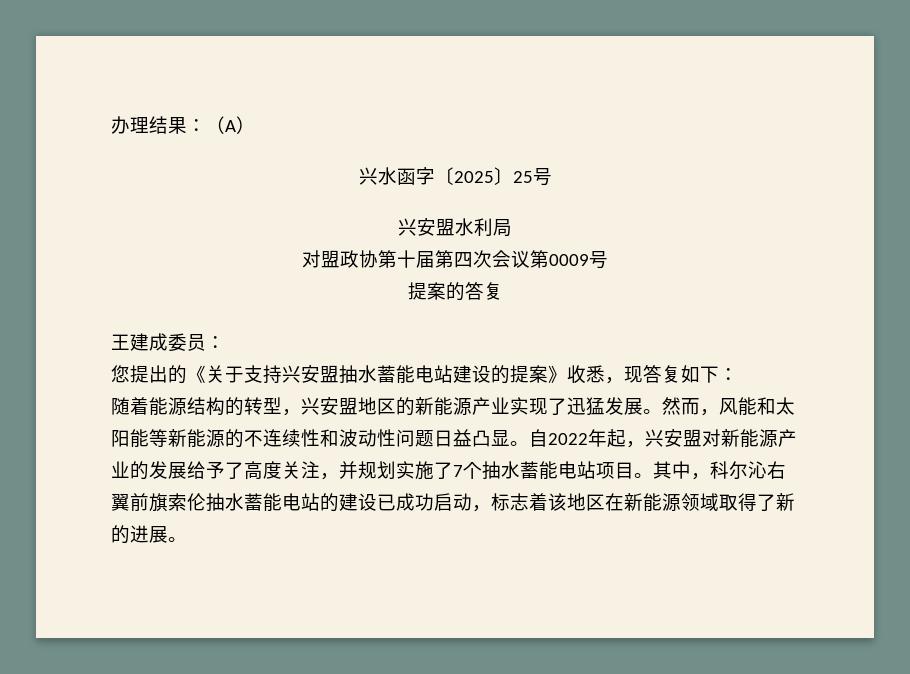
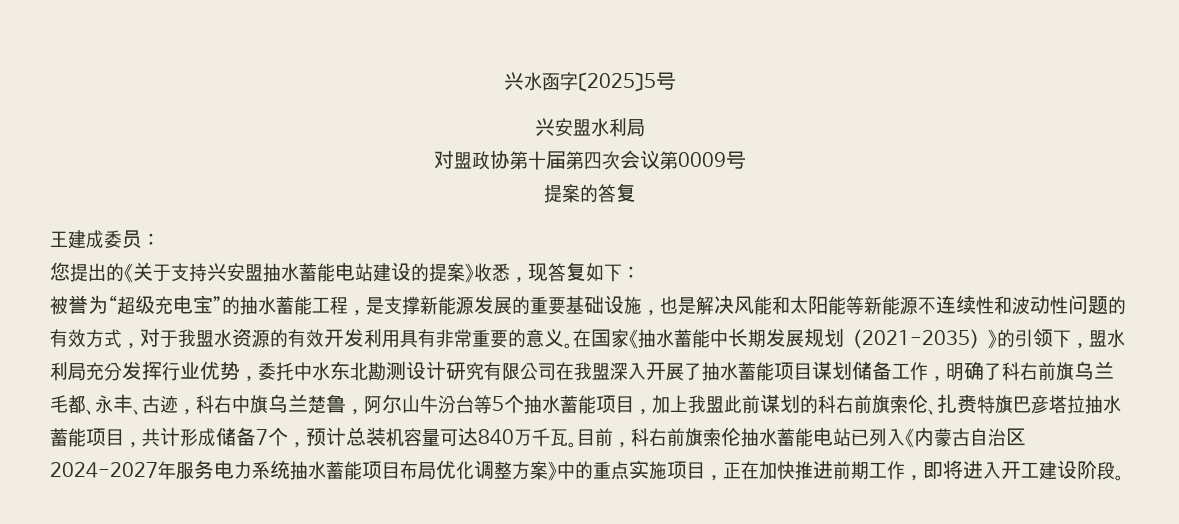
- 办理结果：（A）
- 兴水函字〔2025〕25号
+ 兴水函字〔2025〕5号
- 随着能源结构的转型，兴安盟地区的新能源产业实现了迅猛发展。然而，风能和太阳能等新能源的不连续性和波动性问题日益凸显。自2022年起，兴安盟对新能源产业的发展给予了高度关注，并规划实施了7个抽水蓄能电站项目。其中，科尔沁右翼前旗索伦抽水蓄能电站的建设已成功启动，标志着该地区在新能源领域取得了新的进展。
+ 被誉为“超级充电宝”的抽水蓄能工程，是支撑新能源发展的重要基础设施，也是解决风能和太阳能等新能源不连续性和波动性问题的有效方式，对于我盟水资源的有效开发利用具有非常重要的意义。在国家《抽水蓄能中长期发展规划（2021-2035）》的引领下，盟水利局充分发挥行业优势，委托中水东北勘测设计研究有限公司在我盟深入开展了抽水蓄能项目谋划储备工作，明确了科右前旗乌兰毛都、永丰、古迹，科右中旗乌兰楚鲁，阿尔山牛汾台等5个抽水蓄能项目，加上我盟此前谋划的科右前旗索伦、扎赉特旗巴彦塔拉抽水蓄能项目，共计形成储备7个，预计总装机容量可达840万千瓦。目前，科右前旗索伦抽水蓄能电站已列入《内蒙古自治区2024-2027年服务电力系统抽水蓄能项目布局优化调整方案》中的重点实施项目，正在加快推进前期工作，即将进入开工建设阶段。

